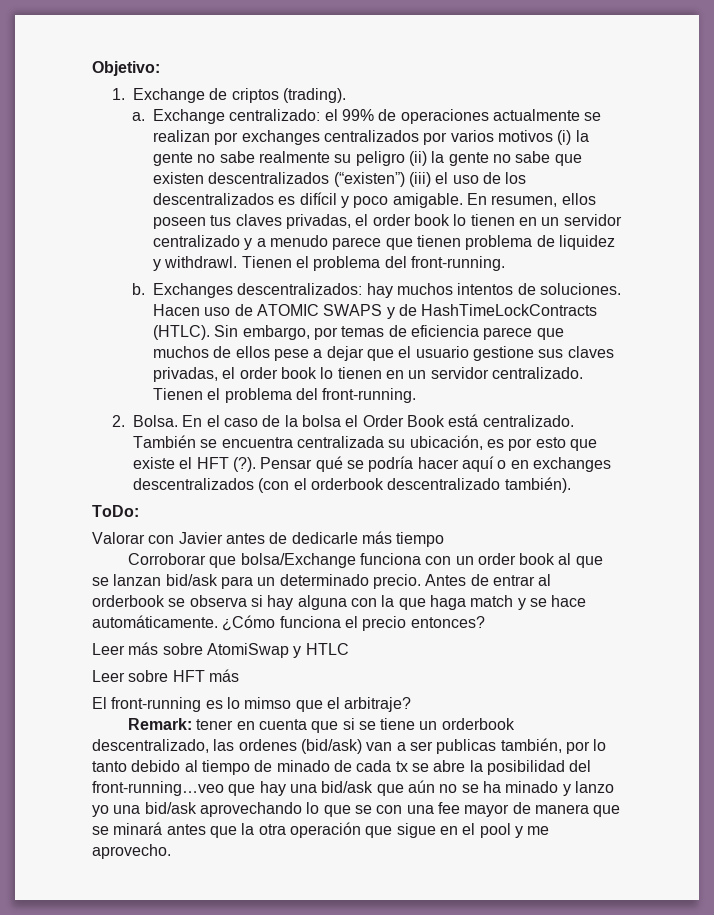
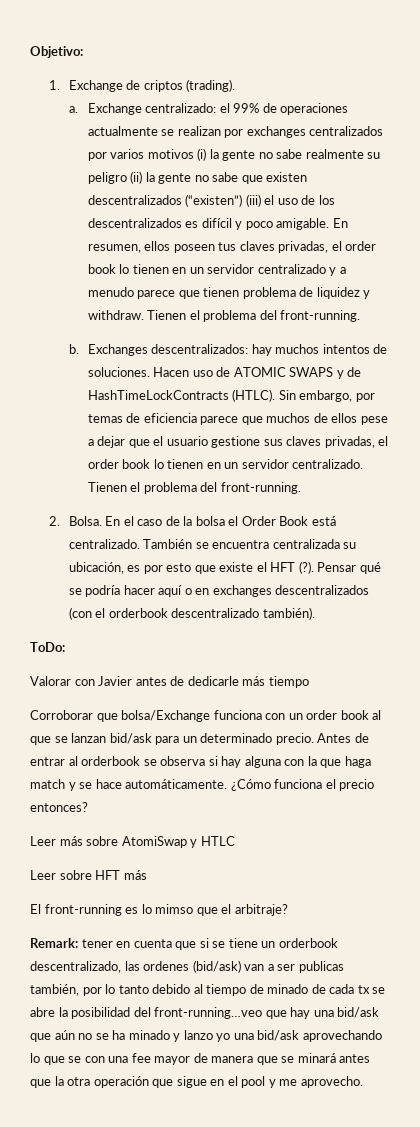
- En resumen, ellos poseen tus claves privadas, el order book lo tienen en un servidor centralizado y a menudo parece que tienen problema de liquidez y withdrawl.
+ En resumen, ellos poseen tus claves privadas, el order book lo tienen en un servidor centralizado y a menudo parece que tienen problema de liquidez y withdraw.

